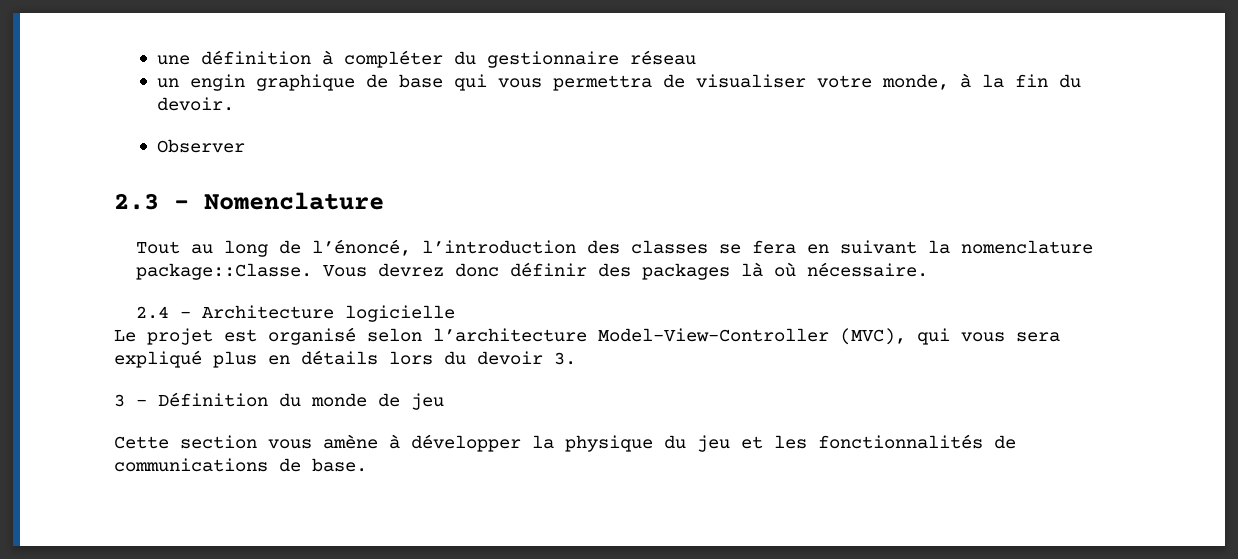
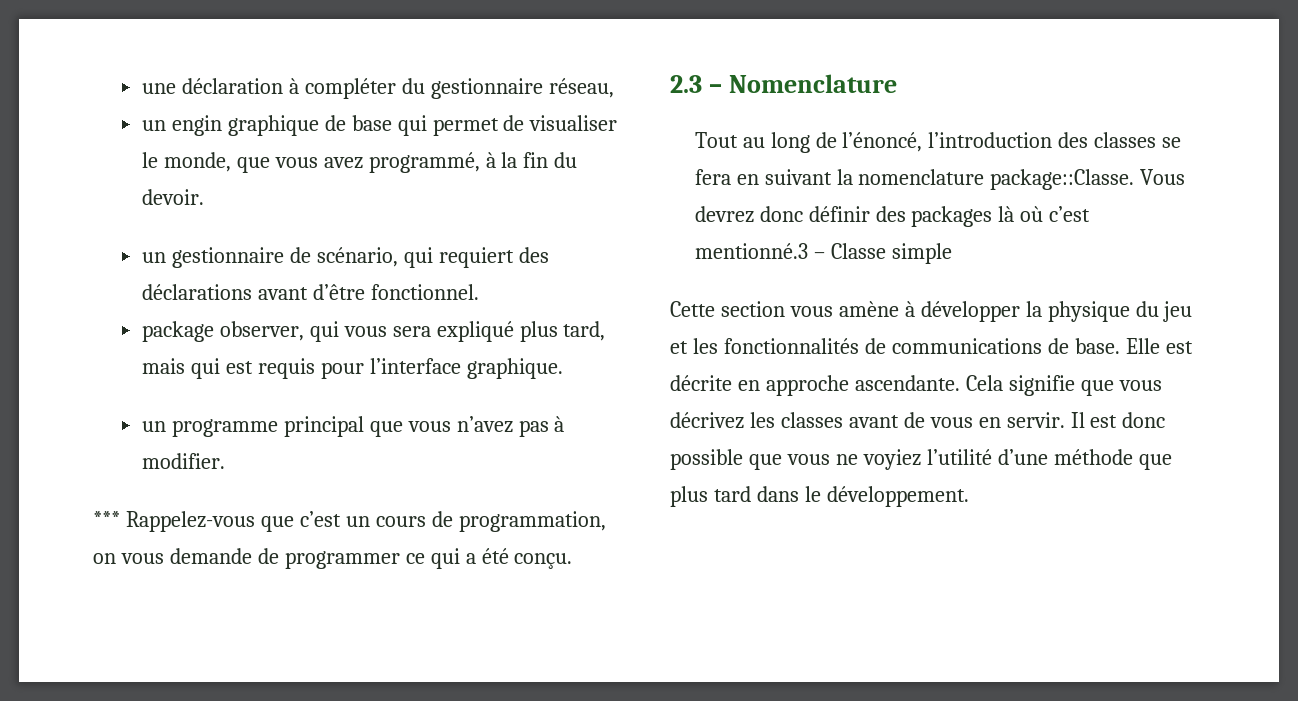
- une définition à compléter du gestionnaire réseau
+ une déclaration à compléter du gestionnaire réseau,
- un engin graphique de base qui vous permettra de visualiser votre monde, à la fin du devoir.
+ un engin graphique de base qui permet de visualiser le monde, que vous avez programmé, à la fin du devoir.
- Observer
+ un gestionnaire de scénario, qui requiert des déclarations avant d’être fonctionnel.
+ package observer, qui vous sera expliqué plus tard, mais qui est requis pour l’interface graphique.
+ un programme principal que vous n’avez pas à modifier.
+ *** Rappelez-vous que c’est un cours de programmation, on vous demande de programmer ce qui a été conçu.
- Vous devrez donc définir des packages là où nécessaire.
- 2.4 - Architecture logicielle
- Le projet est organisé selon l’architecture Model-View-Controller (MVC), qui vous sera expliqué plus en détails lors du devoir 3.
- 3 - Définition du monde de jeu
+ Vous devrez donc définir des packages là où c’est mentionné.3 – Classe simple
+ Elle est décrite en approche ascendante. Cela signifie que vous décrivez les classes avant de vous en servir. Il est donc possible que vous ne voyiez l’utilité d’une méthode que plus tard dans le développement.

